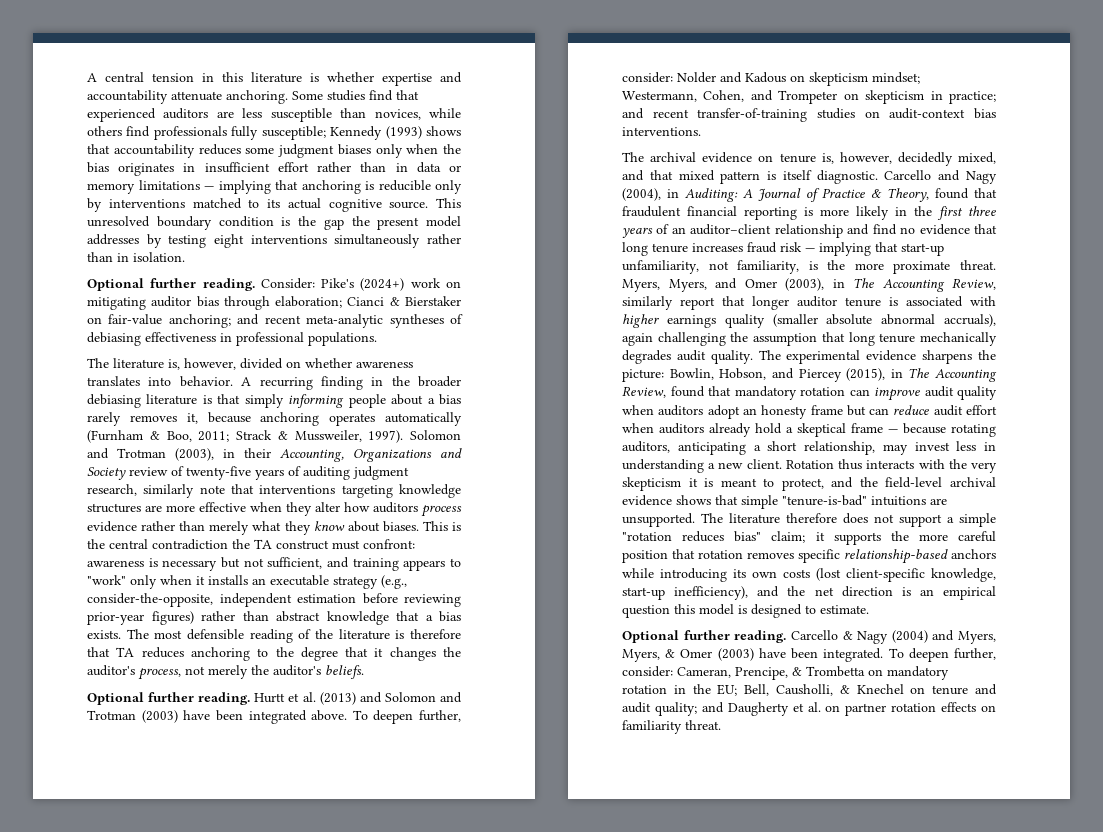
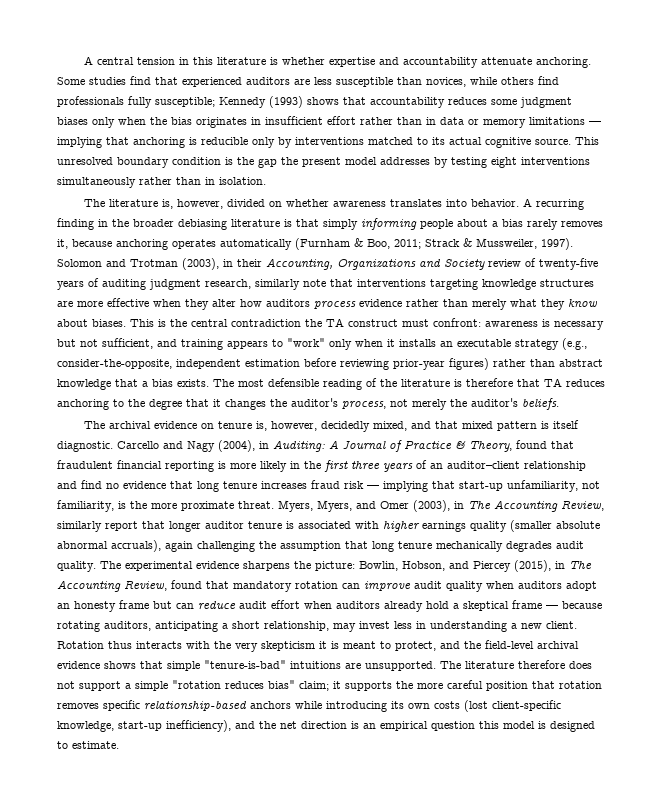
- Optional further reading. Consider: Pike's (2024+) work on mitigating auditor bias through elaboration; Cianci & Bierstaker on fair-value anchoring; and recent meta-analytic syntheses of debiasing effectiveness in professional populations.
- Optional further reading. Hurtt et al. (2013) and Solomon and Trotman (2003) have been integrated above. To deepen further, consider: Nolder and Kadous on skepticism mindset; Westermann, Cohen, and Trompeter on skepticism in practice; and recent transfer-of-training studies on audit-context bias interventions.
- Optional further reading. Carcello & Nagy (2004) and Myers, Myers, & Omer (2003) have been integrated. To deepen further, consider: Cameran, Prencipe, & Trombetta on mandatory rotation in the EU; Bell, Causholli, & Knechel on tenure and audit quality; and Daugherty et al. on partner rotation effects on familiarity threat.

